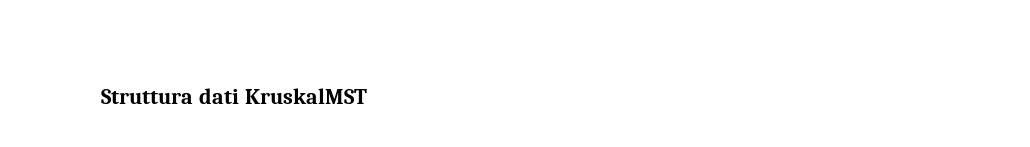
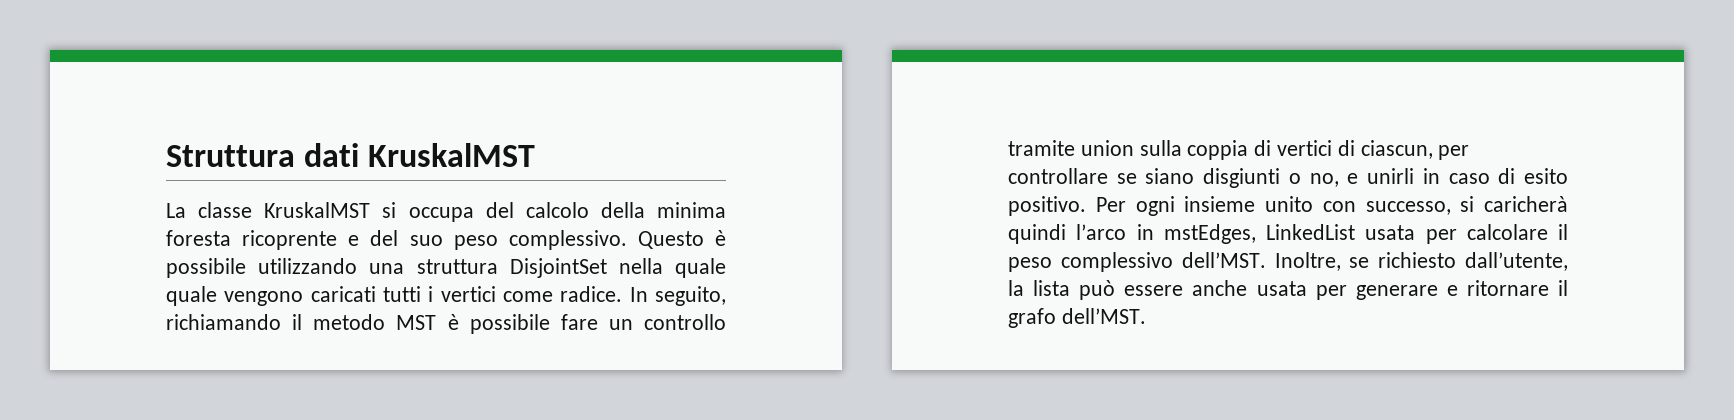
+ La classe KruskalMST si occupa del calcolo della minima foresta ricoprente e del suo peso complessivo. Questo è possibile utilizzando una struttura DisjointSet nella quale quale vengono caricati tutti i vertici come radice. In seguito, richiamando il metodo MST è possibile fare un controllo tramite union sulla coppia di vertici di ciascun, per controllare se siano disgiunti o no, e unirli in caso di esito positivo. Per ogni insieme unito con successo, si caricherà quindi l’arco in mstEdges, LinkedList usata per calcolare il peso complessivo dell’MST. Inoltre, se richiesto dall’utente, la lista può essere anche usata per generare e ritornare il grafo dell’MST.

